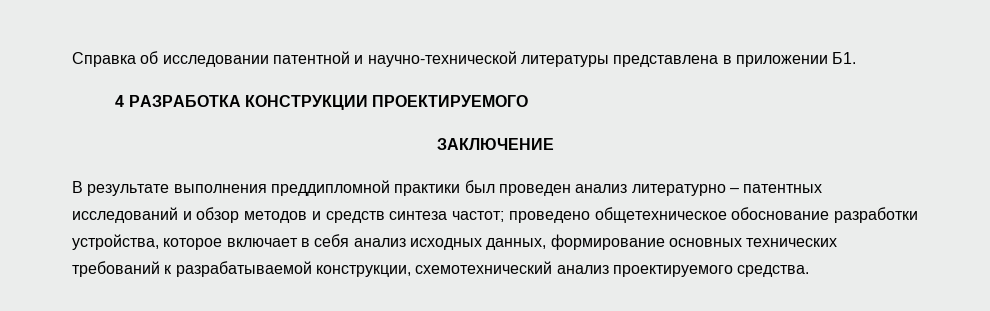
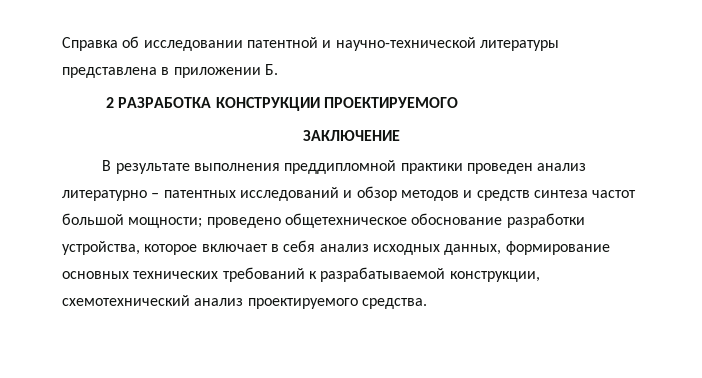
- Справка об исследовании патентной и научно-технической литературы представлена в приложении Б1.
- 4 РАЗРАБОТКА КОНСТРУКЦИИ ПРОЕКТИРУЕМОГО
+ Справка об исследовании патентной и научно-технической литературы представлена в приложении Б.
+ 2 РАЗРАБОТКА КОНСТРУКЦИИ ПРОЕКТИРУЕМОГО
- В результате выполнения преддипломной практики был проведен анализ литературно – патентных исследований и обзор методов и средств синтеза частот; проведено общетехническое обоснование разработки устройства, которое включает в себя анализ исходных данных, формирование основных технических требований к разрабатываемой конструкции, схемотехнический анализ проектируемого средства.
+ В результате выполнения преддипломной практики проведен анализ литературно – патентных исследований и обзор методов и средств синтеза частот большой мощности; проведено общетехническое обоснование разработки устройства, которое включает в себя анализ исходных данных, формирование основных технических требований к разрабатываемой конструкции, схемотехнический анализ проектируемого средства.

